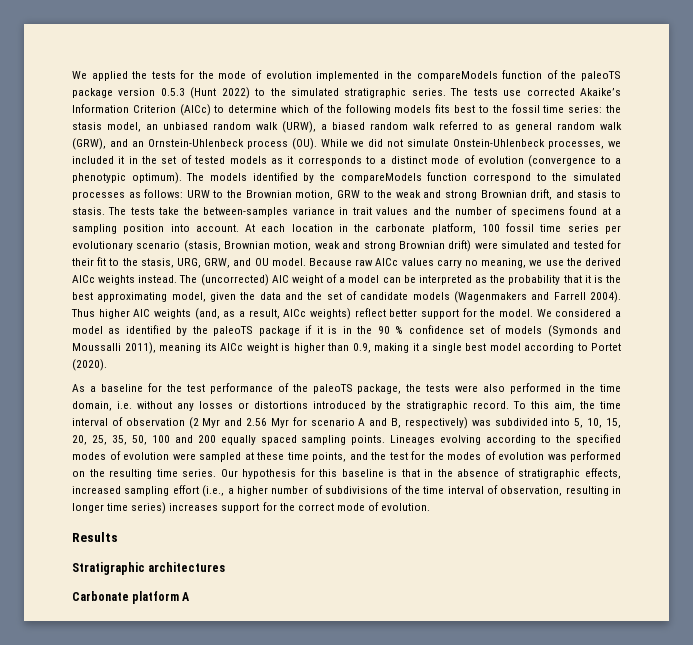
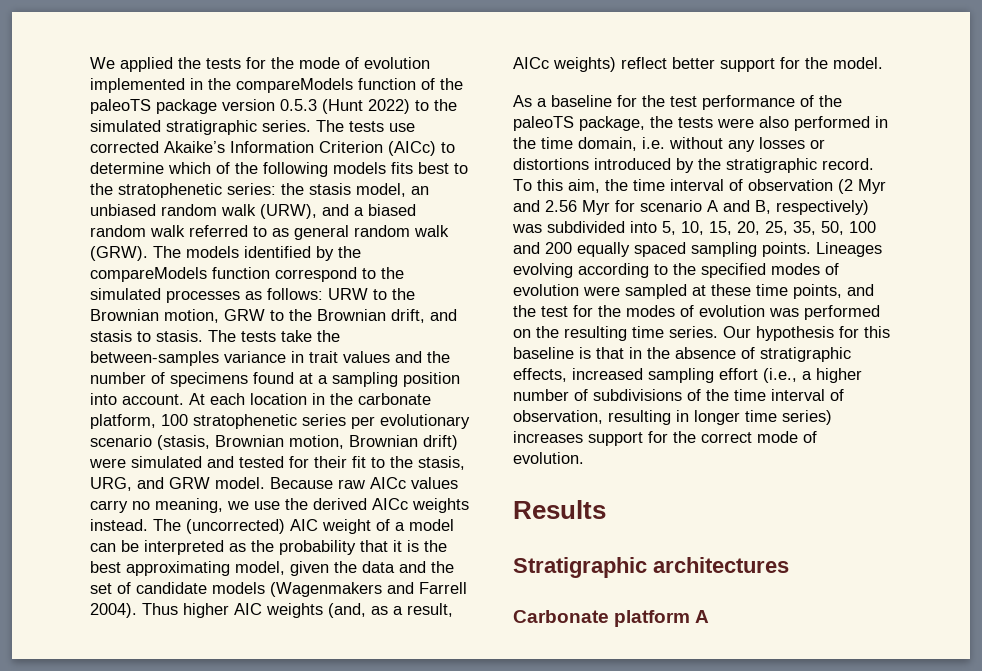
- The tests use corrected Akaike’s Information Criterion (AICc) to determine which of the following models fits best to the fossil time series: the stasis model, an unbiased random walk (URW), a biased random walk referred to as general random walk (GRW), and an Ornstein-Uhlenbeck process (OU). While we did not simulate Onstein-Uhlenbeck processes, we included it in the set of tested models as it corresponds to a distinct mode of evolution (convergence to a phenotypic optimum).
+ The tests use corrected Akaike’s Information Criterion (AICc) to determine which of the following models fits best to the stratophenetic series: the stasis model, an unbiased random walk (URW), and a biased random walk referred to as general random walk (GRW).
- The models identified by the compareModels function correspond to the simulated processes as follows: URW to the Brownian motion, GRW to the weak and strong Brownian drift, and stasis to stasis.
+ The models identified by the compareModels function correspond to the simulated processes as follows: URW to the Brownian motion, GRW to the Brownian drift, and stasis to stasis.
- At each location in the carbonate platform, 100 fossil time series per evolutionary scenario (stasis, Brownian motion, weak and strong Brownian drift) were simulated and tested for their fit to the stasis, URG, GRW, and OU model.
+ At each location in the carbonate platform, 100 stratophenetic series per evolutionary scenario (stasis, Brownian motion, Brownian drift) were simulated and tested for their fit to the stasis, URG, and GRW model.
- We considered a model as identified by the paleoTS package if it is in the 90 % confidence set of models (Symonds and Moussalli 2011), meaning its AICc weight is higher than 0.9, making it a single best model according to Portet (2020).

